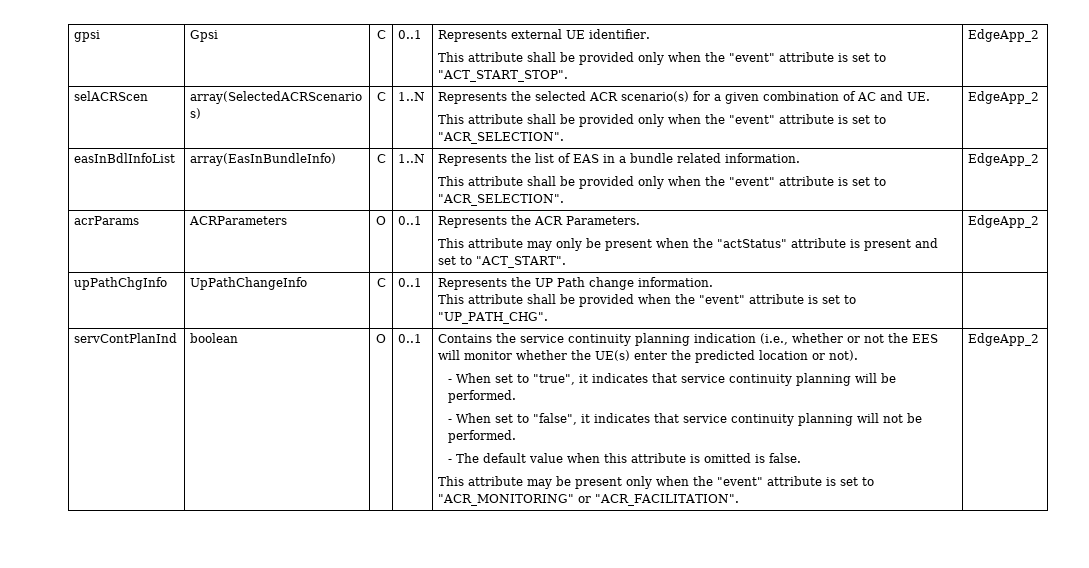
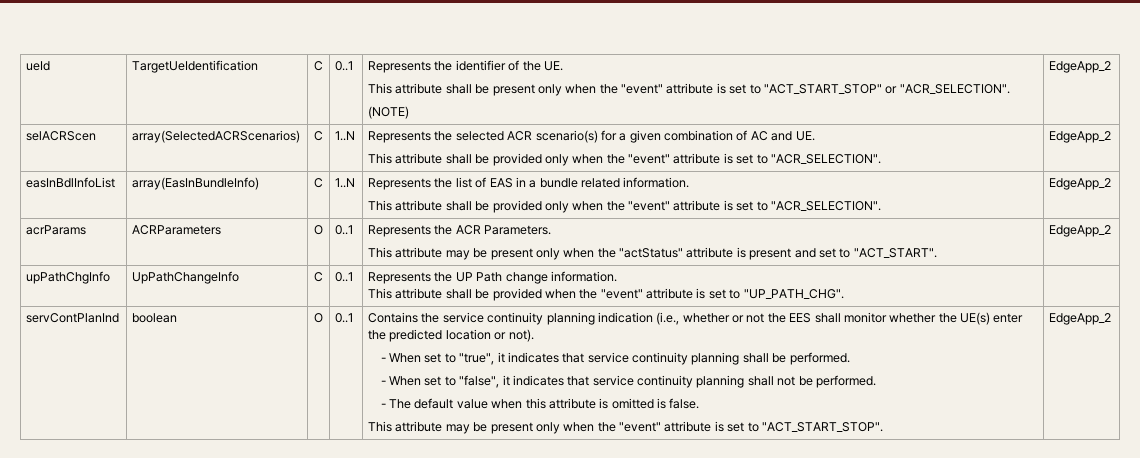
- gpsi | Gpsi | C | 0..1 | Represents external UE identifier.
- This attribute shall be provided only when the "event" attribute is set to "ACT_START_STOP". | EdgeApp_2
+ ueId | TargetUeIdentification | C | 0..1 | Represents the identifier of the UE.
+ This attribute shall be present only when the "event" attribute is set to "ACT_START_STOP" or "ACR_SELECTION".
+ (NOTE) | EdgeApp_2
  acrParams | ACRParameters | O | 0..1 | Represents the ACR Parameters.
- This attribute may only be present when the "actStatus" attribute is present and set to "ACT_START". | EdgeApp_2
+ This attribute may be present only when the "actStatus" attribute is present and set to "ACT_START". | EdgeApp_2
- Contains the service continuity planning indication (i.e., whether or not the EES will monitor whether the UE(s) enter the predicted location or not).
+ Contains the service continuity planning indication (i.e., whether or not the EES shall monitor whether the UE(s) enter the predicted location or not).
- - When set to "true", it indicates that service continuity planning will be performed.
+ - When set to "true", it indicates that service continuity planning shall be performed.
- - When set to "false", it indicates that service continuity planning will not be performed.
+ - When set to "false", it indicates that service continuity planning shall not be performed.
- This attribute may be present only when the "event" attribute is set to "ACR_MONITORING" or "ACR_FACILITATION".
+ This attribute may be present only when the "event" attribute is set to "ACT_START_STOP".

